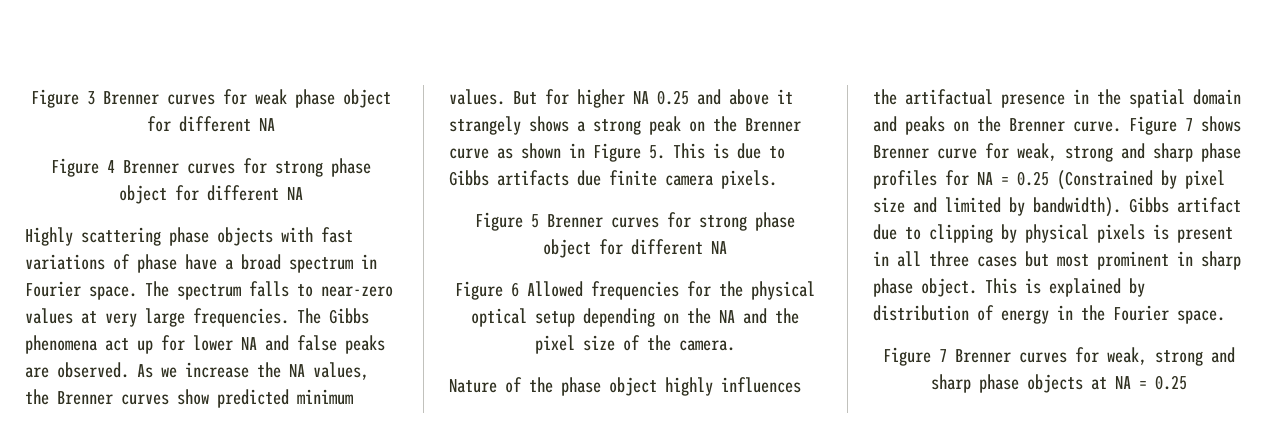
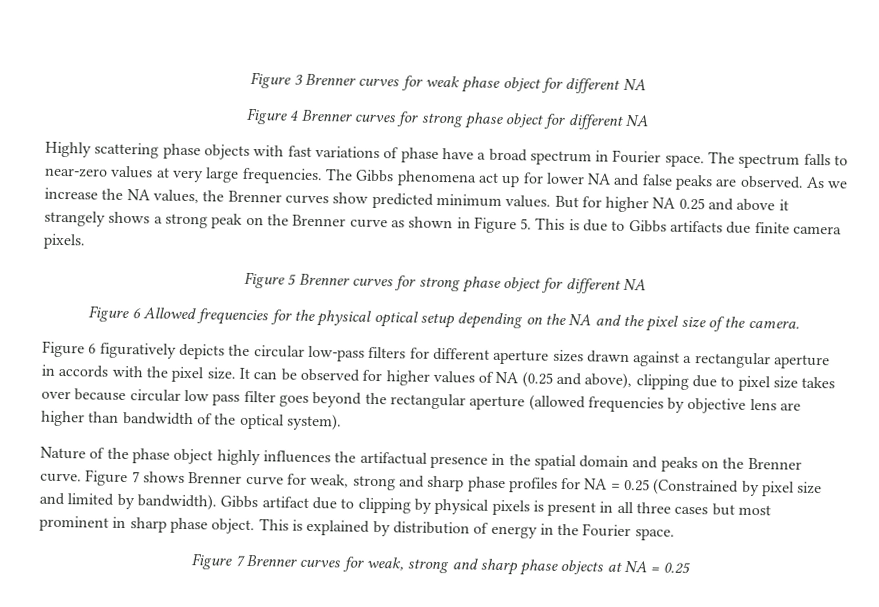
+ Figure 6 figuratively depicts the circular low-pass filters for different aperture sizes drawn against a rectangular aperture in accords with the pixel size. It can be observed for higher values of NA (0.25 and above), clipping due to pixel size takes over because circular low pass filter goes beyond the rectangular aperture (allowed frequencies by objective lens are higher than bandwidth of the optical system).

